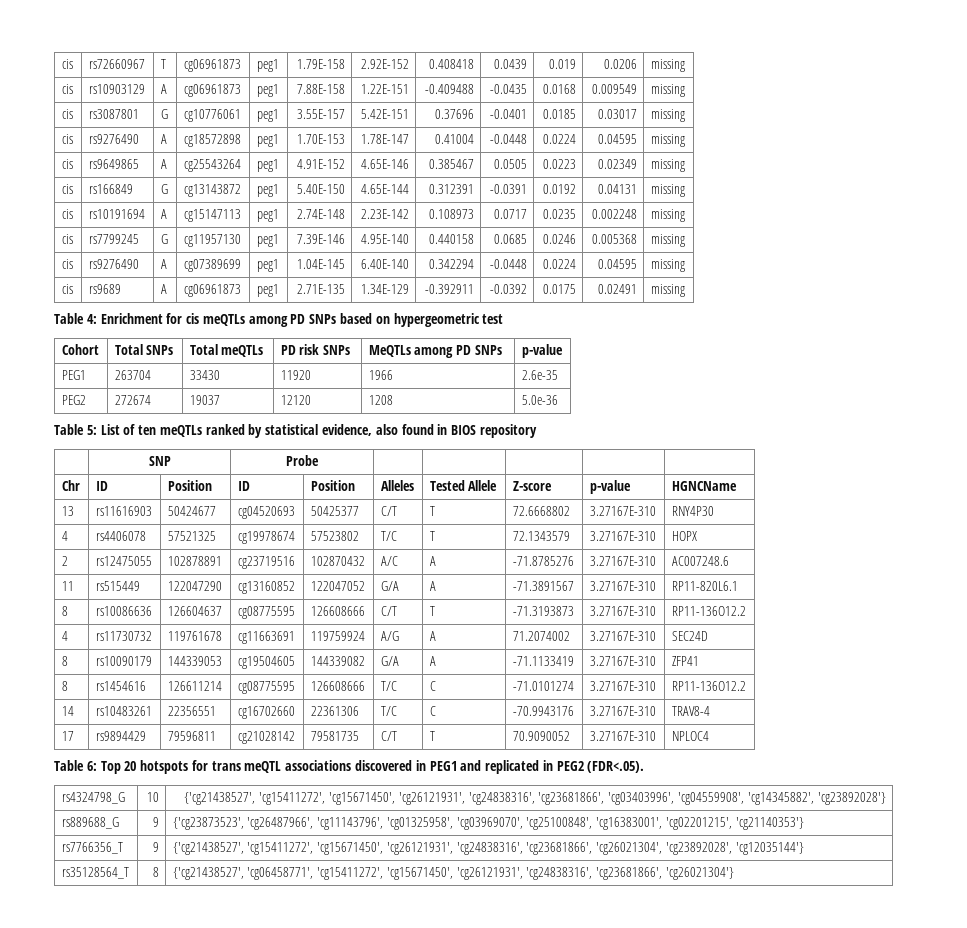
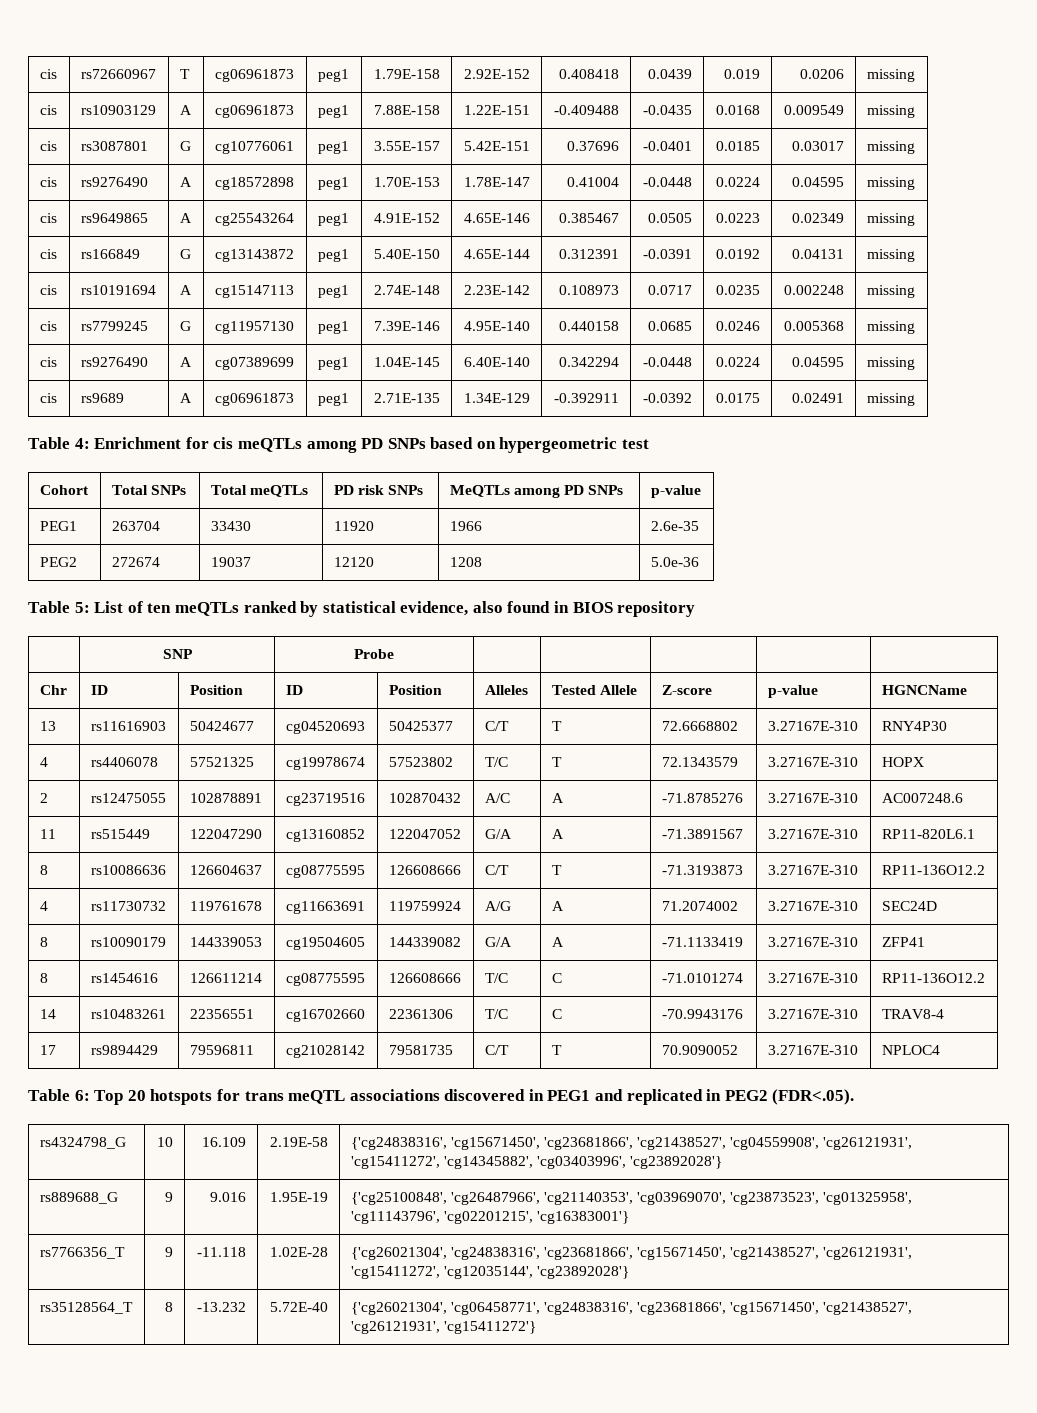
- rs4324798_G | 10 | {'cg21438527', 'cg15411272', 'cg15671450', 'cg26121931', 'cg24838316', 'cg23681866', 'cg03403996', 'cg04559908', 'cg14345882', 'cg23892028'}
- rs889688_G | 9 | {'cg23873523', 'cg26487966', 'cg11143796', 'cg01325958', 'cg03969070', 'cg25100848', 'cg16383001', 'cg02201215', 'cg21140353'}
- rs7766356_T | 9 | {'cg21438527', 'cg15411272', 'cg15671450', 'cg26121931', 'cg24838316', 'cg23681866', 'cg26021304', 'cg23892028', 'cg12035144'}
- rs35128564_T | 8 | {'cg21438527', 'cg06458771', 'cg15411272', 'cg15671450', 'cg26121931', 'cg24838316', 'cg23681866', 'cg26021304'}
+ rs4324798_G | 10 | 16.109 | 2.19E-58 | {'cg24838316', 'cg15671450', 'cg23681866', 'cg21438527', 'cg04559908', 'cg26121931', 'cg15411272', 'cg14345882', 'cg03403996', 'cg23892028'}
+ rs889688_G | 9 | 9.016 | 1.95E-19 | {'cg25100848', 'cg26487966', 'cg21140353', 'cg03969070', 'cg23873523', 'cg01325958', 'cg11143796', 'cg02201215', 'cg16383001'}
+ rs7766356_T | 9 | -11.118 | 1.02E-28 | {'cg26021304', 'cg24838316', 'cg23681866', 'cg15671450', 'cg21438527', 'cg26121931', 'cg15411272', 'cg12035144', 'cg23892028'}
+ rs35128564_T | 8 | -13.232 | 5.72E-40 | {'cg26021304', 'cg06458771', 'cg24838316', 'cg23681866', 'cg15671450', 'cg21438527', 'cg26121931', 'cg15411272'}

